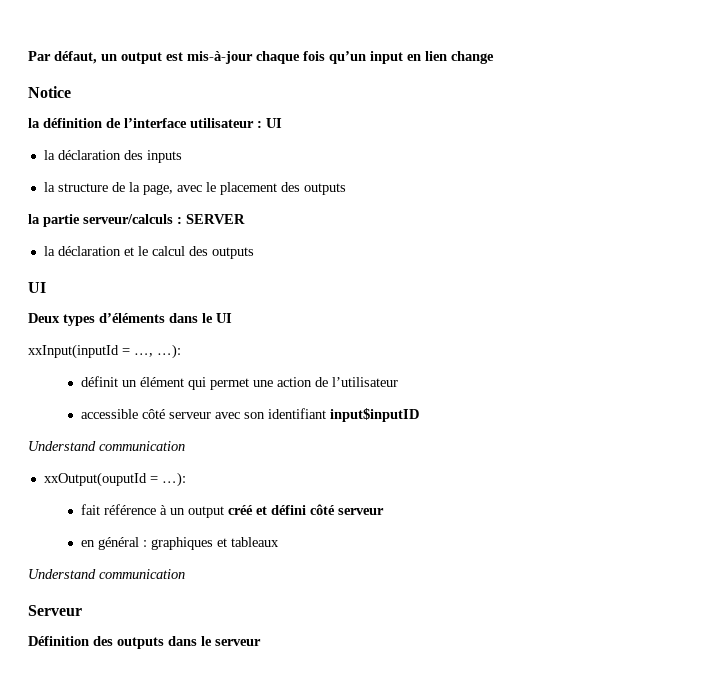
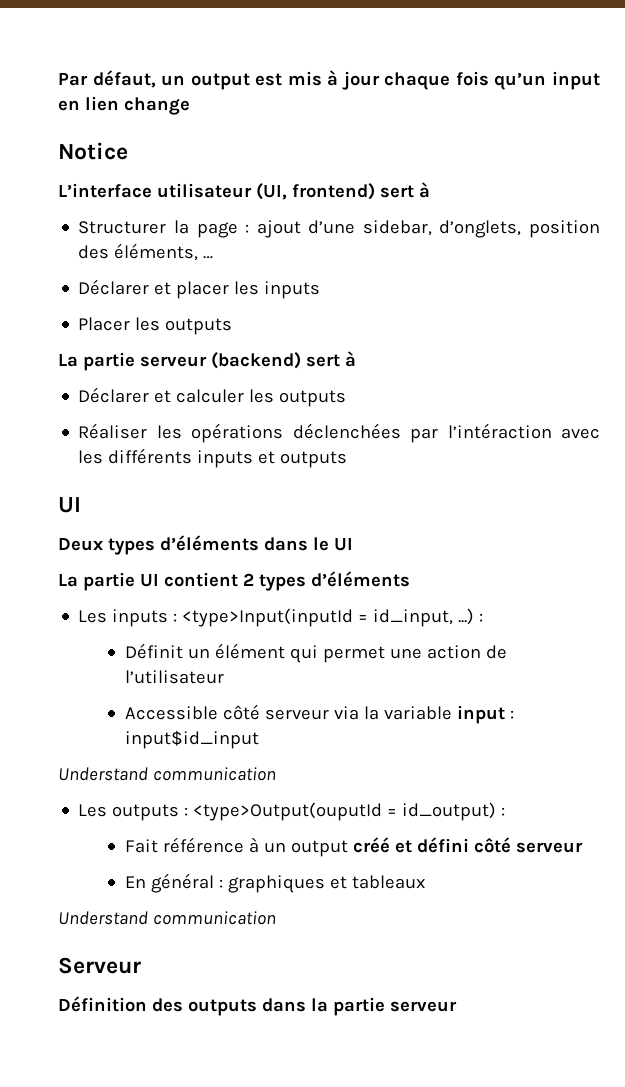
- Par défaut, un output est mis-à-jour chaque fois qu’un input en lien change
+ Par défaut, un output est mis à jour chaque fois qu’un input en lien change
- la définition de l’interface utilisateur : UI
- la déclaration des inputs
- la structure de la page, avec le placement des outputs
- la partie serveur/calculs : SERVER
- la déclaration et le calcul des outputs
+ L’interface utilisateur (UI, frontend) sert à
+ Structurer la page : ajout d’une sidebar, d’onglets, position des éléments, …
+ Déclarer et placer les inputs
+ Placer les outputs
+ La partie serveur (backend) sert à
+ Déclarer et calculer les outputs
+ Réaliser les opérations déclenchées par l’intéraction avec les différents inputs et outputs
- xxInput(inputId = …, …):
- définit un élément qui permet une action de l’utilisateur
+ La partie UI contient 2 types d’éléments
+ Les inputs : <type>Input(inputId = id_input, ...) :
+ Définit un élément qui permet une action de l’utilisateur
- accessible côté serveur avec son identifiant input$inputID
+ Accessible côté serveur via la variable input : input$id_input
  Understand communication
- xxOutput(ouputId = …):
- fait référence à un output créé et défini côté serveur
+ Les outputs : <type>Output(ouputId = id_output) :
+ Fait référence à un output créé et défini côté serveur
- en général : graphiques et tableaux
+ En général : graphiques et tableaux
- Définition des outputs dans le serveur
+ Définition des outputs dans la partie serveur

